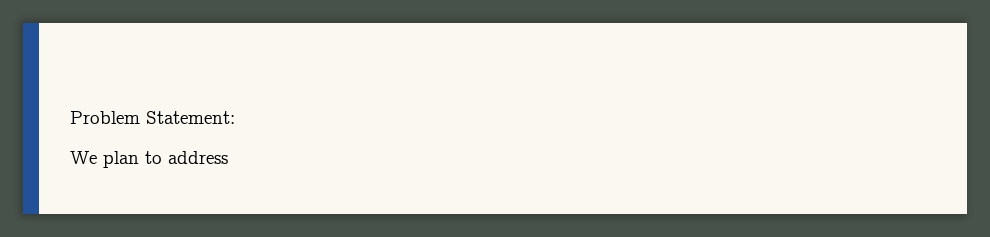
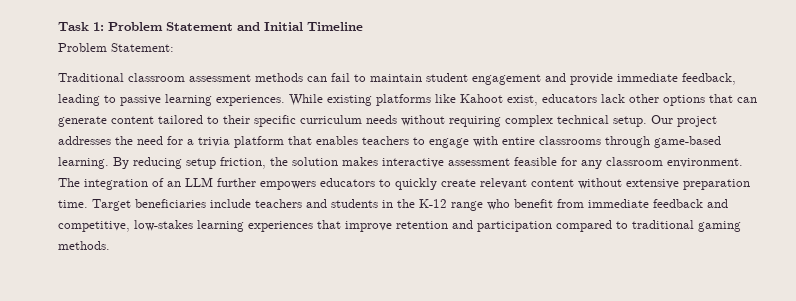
+ Task 1: Problem Statement and Initial Timeline
  Problem Statement:
- We plan to address
+ Traditional classroom assessment methods can fail to maintain student engagement and provide immediate feedback, leading to passive learning experiences. While existing platforms like Kahoot exist, educators lack other options that can generate content tailored to their specific curriculum needs without requiring complex technical setup. Our project addresses the need for a trivia platform that enables teachers to engage with entire classrooms through game-based learning. By reducing setup friction, the solution makes interactive assessment feasible for any classroom environment. The integration of an LLM further empowers educators to quickly create relevant content without extensive preparation time. Target beneficiaries include teachers and students in the K-12 range who benefit from immediate feedback and competitive, low-stakes learning experiences that improve retention and participation compared to traditional gaming methods.

